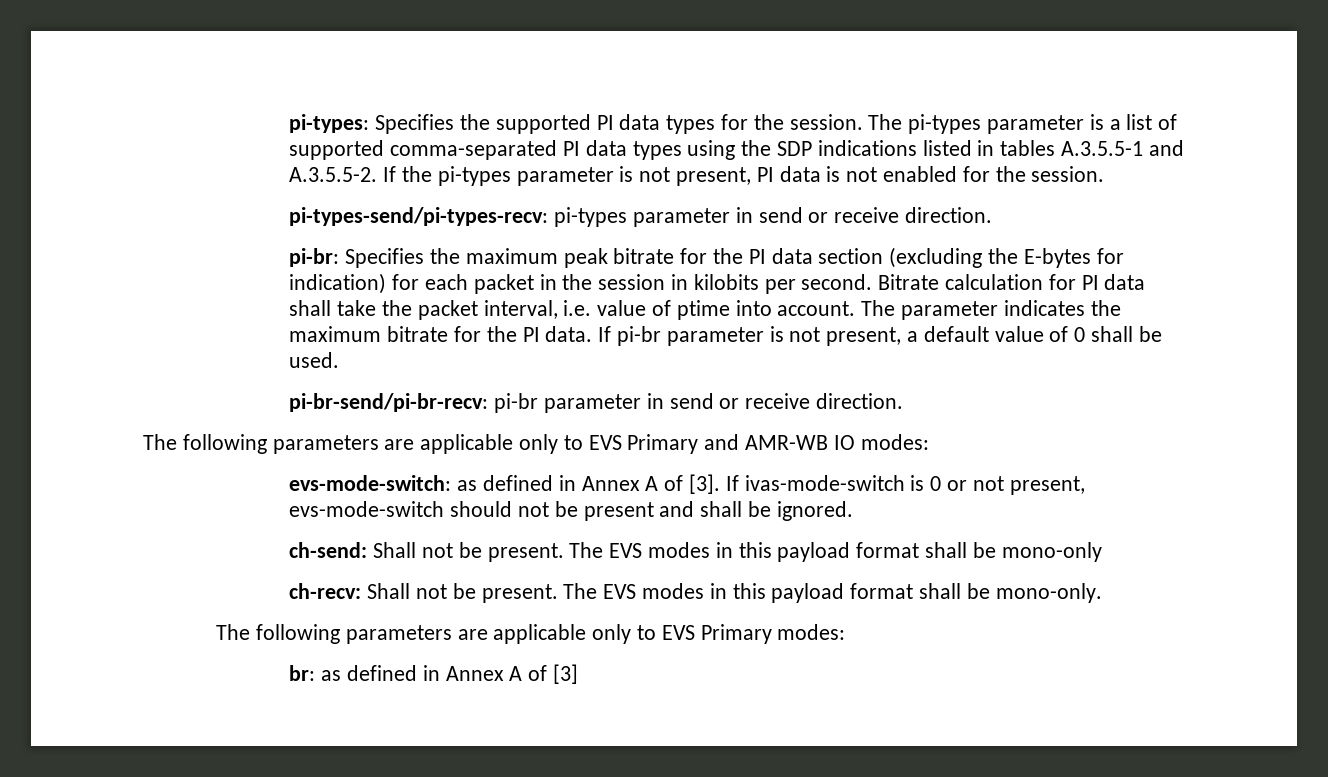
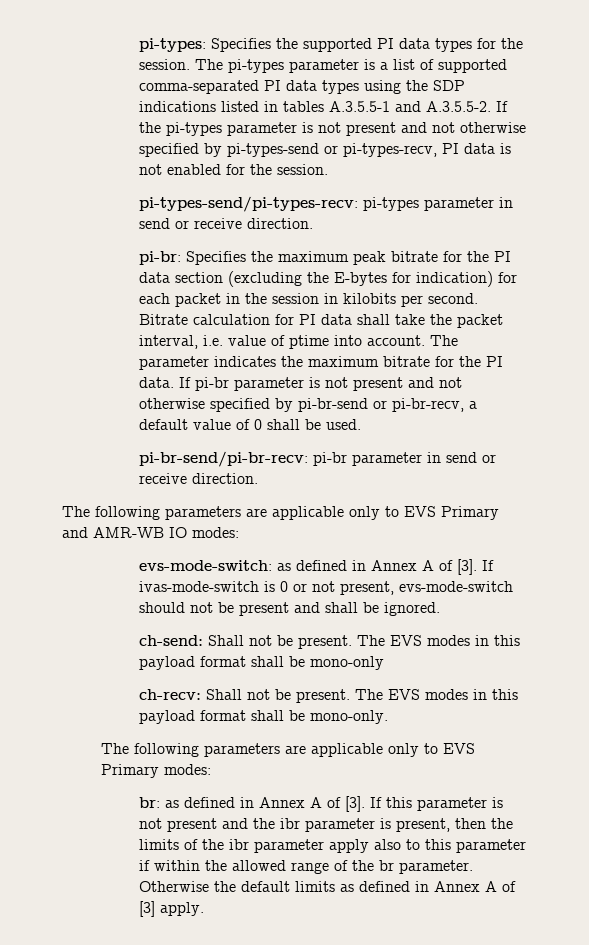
- The pi-types parameter is a list of supported comma-separated PI data types using the SDP indications listed in tables A.3.5.5-1 and A.3.5.5-2. If the pi-types parameter is not present, PI data is not enabled for the session.
+ The pi-types parameter is a list of supported comma-separated PI data types using the SDP indications listed in tables A.3.5.5-1 and A.3.5.5-2. If the pi-types parameter is not present and not otherwise specified by pi-types-send or pi-types-recv, PI data is not enabled for the session.
- If pi-br parameter is not present, a default value of 0 shall be used.
+ If pi-br parameter is not present and not otherwise specified by pi-br-send or pi-br-recv, a default value of 0 shall be used.
- br: as defined in Annex A of [3]
+ br: as defined in Annex A of [3]. If this parameter is not present and the ibr parameter is present, then the limits of the ibr parameter apply also to this parameter if within the allowed range of the br parameter. Otherwise the default limits as defined in Annex A of [3] apply.

